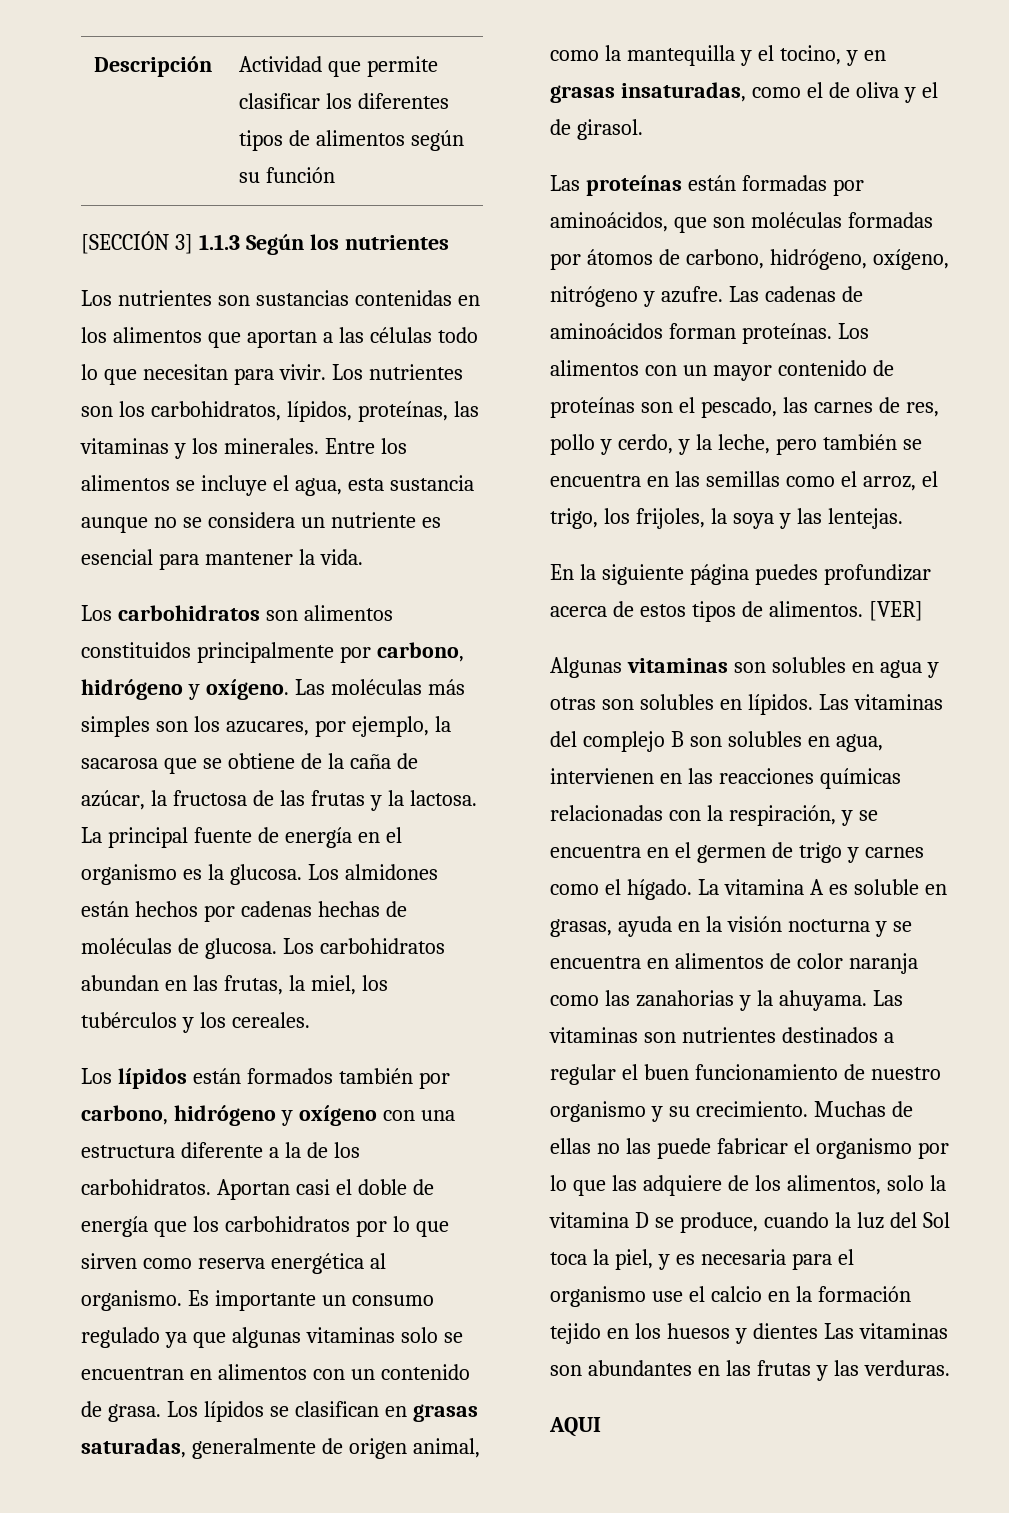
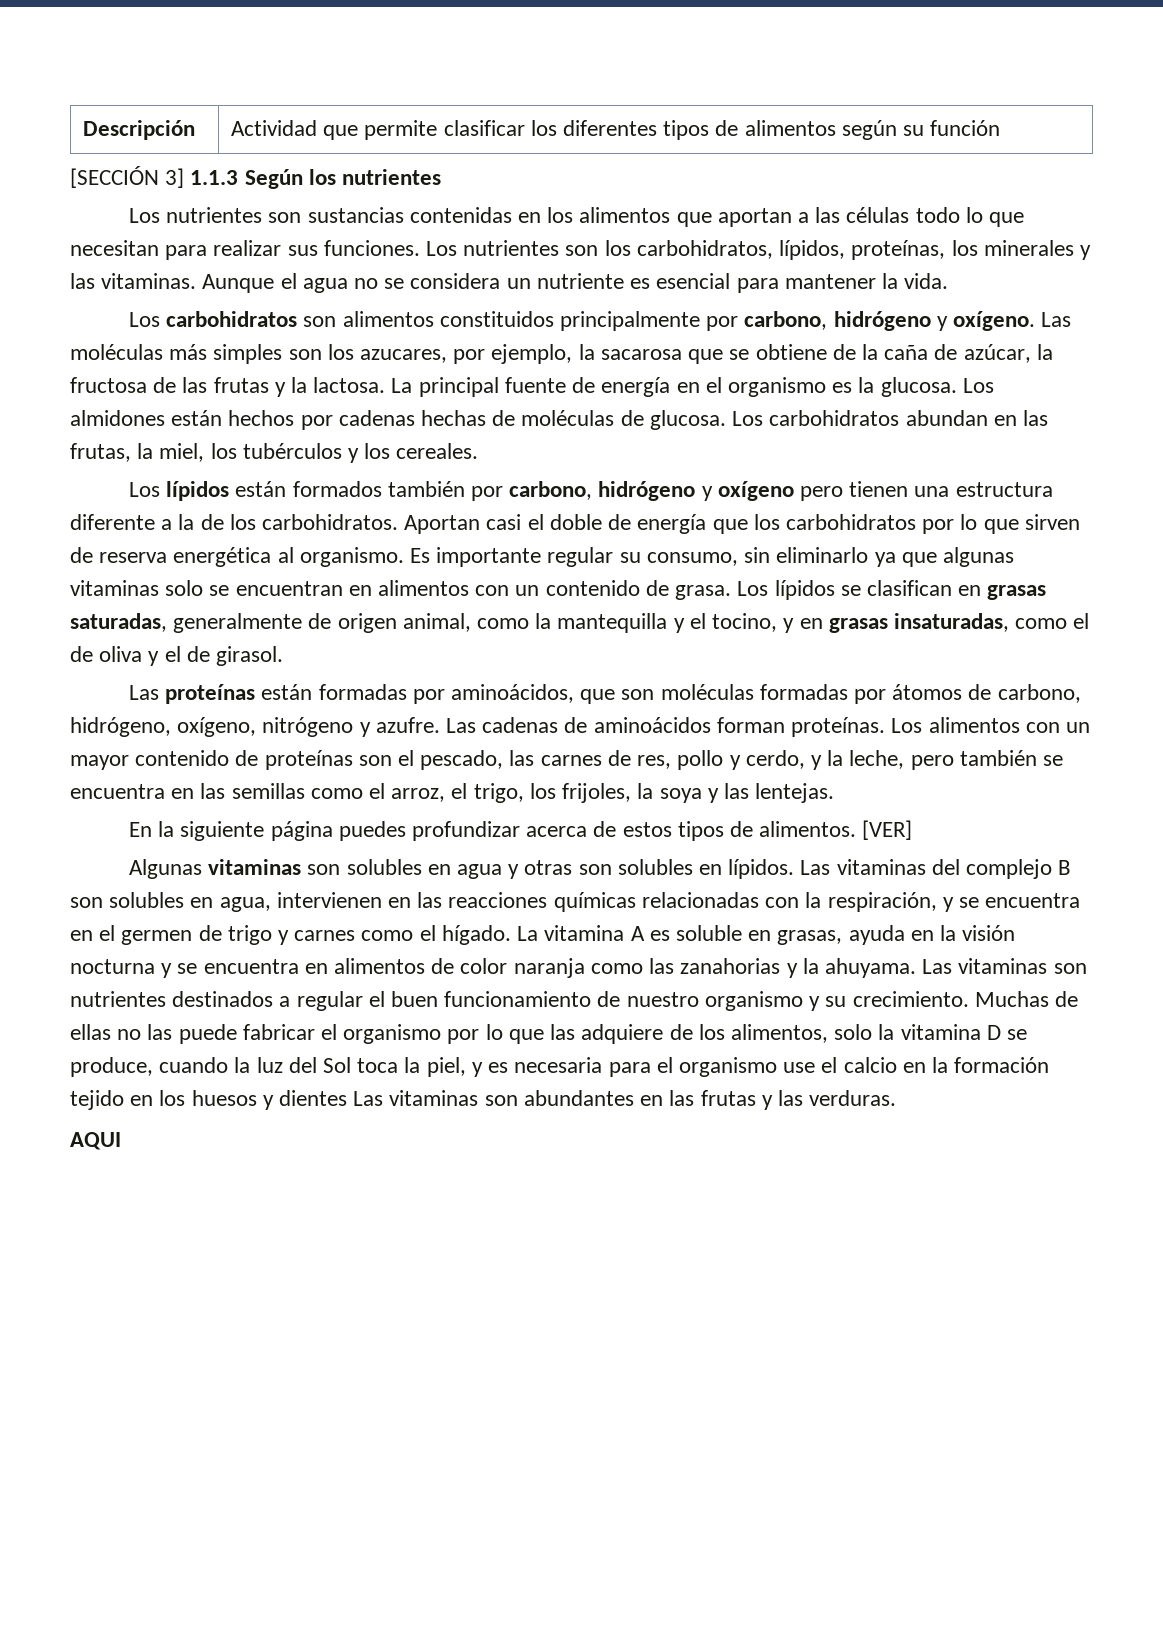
- Los nutrientes son sustancias contenidas en los alimentos que aportan a las células todo lo que necesitan para vivir.
+ Los nutrientes son sustancias contenidas en los alimentos que aportan a las células todo lo que necesitan para realizar sus funciones.
- Los nutrientes son los carbohidratos, lípidos, proteínas, las vitaminas y los minerales. Entre los alimentos se incluye el agua, esta sustancia aunque no se considera un nutriente es esencial para mantener la vida.
+ Los nutrientes son los carbohidratos, lípidos, proteínas, los minerales y las vitaminas. Aunque el agua no se considera un nutriente es esencial para mantener la vida.
- Los lípidos están formados también por carbono, hidrógeno y oxígeno con una estructura diferente a la de los carbohidratos.
+ Los lípidos están formados también por carbono, hidrógeno y oxígeno pero tienen una estructura diferente a la de los carbohidratos.
- Aportan casi el doble de energía que los carbohidratos por lo que sirven como reserva energética al organismo.
+ Aportan casi el doble de energía que los carbohidratos por lo que sirven de reserva energética al organismo.
- Es importante un consumo regulado ya que algunas vitaminas solo se encuentran en alimentos con un contenido de grasa.
+ Es importante regular su consumo, sin eliminarlo ya que algunas vitaminas solo se encuentran en alimentos con un contenido de grasa.

